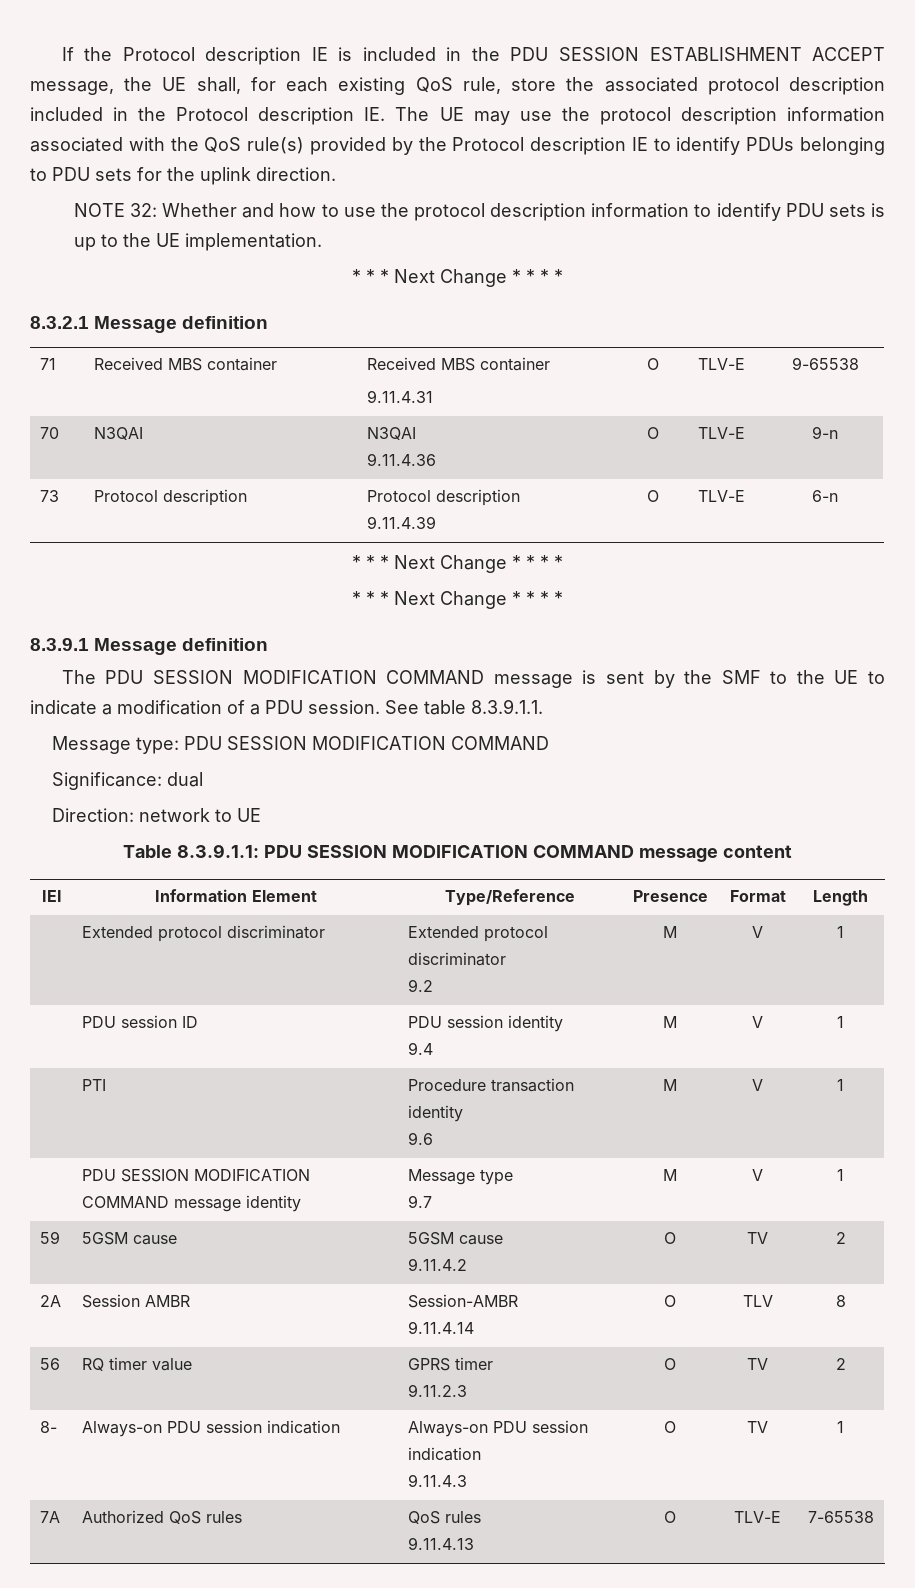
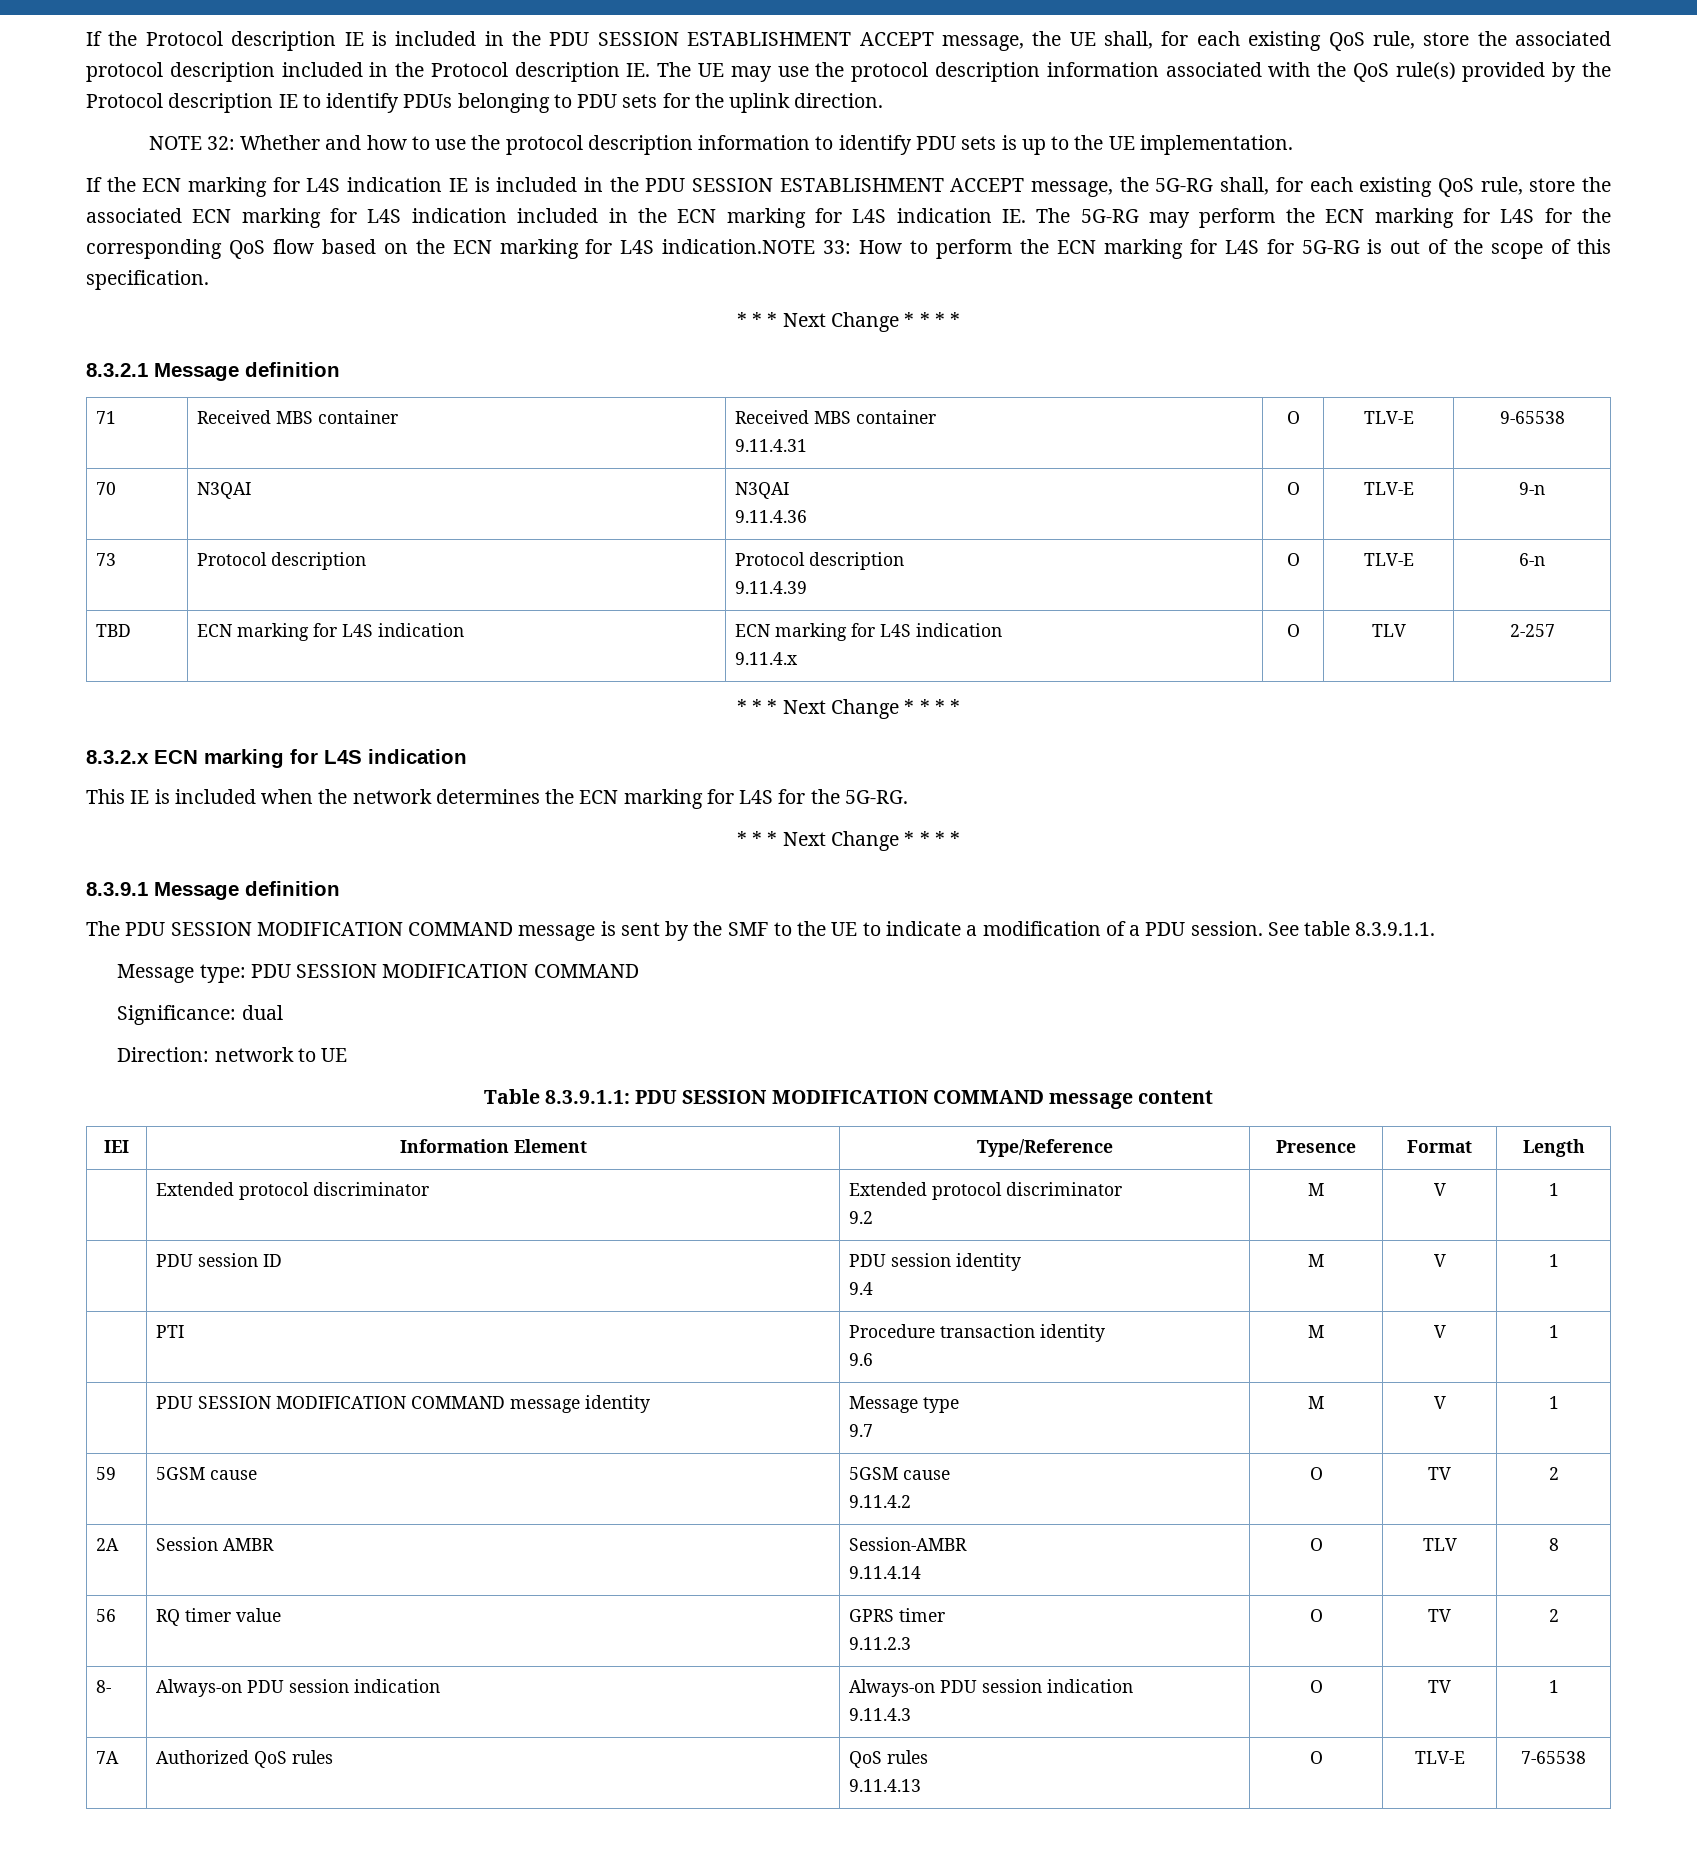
+ If the ECN marking for L4S indication IE is included in the PDU SESSION ESTABLISHMENT ACCEPT message, the 5G-RG shall, for each existing QoS rule, store the associated ECN marking for L4S indication included in the ECN marking for L4S indication IE. The 5G-RG may perform the ECN marking for L4S for the corresponding QoS flow based on the ECN marking for L4S indication.NOTE 33: How to perform the ECN marking for L4S for 5G-RG is out of the scope of this specification.
  73 | Protocol description | Protocol description
  9.11.4.39 | O | TLV-E | 6-n
+ TBD | ECN marking for L4S indication | ECN marking for L4S indication
+ 9.11.4.x | O | TLV | 2-257
  * * * Next Change * * * *
+ 8.3.2.x ECN marking for L4S indication
+ This IE is included when the network determines the ECN marking for L4S for the 5G-RG.

